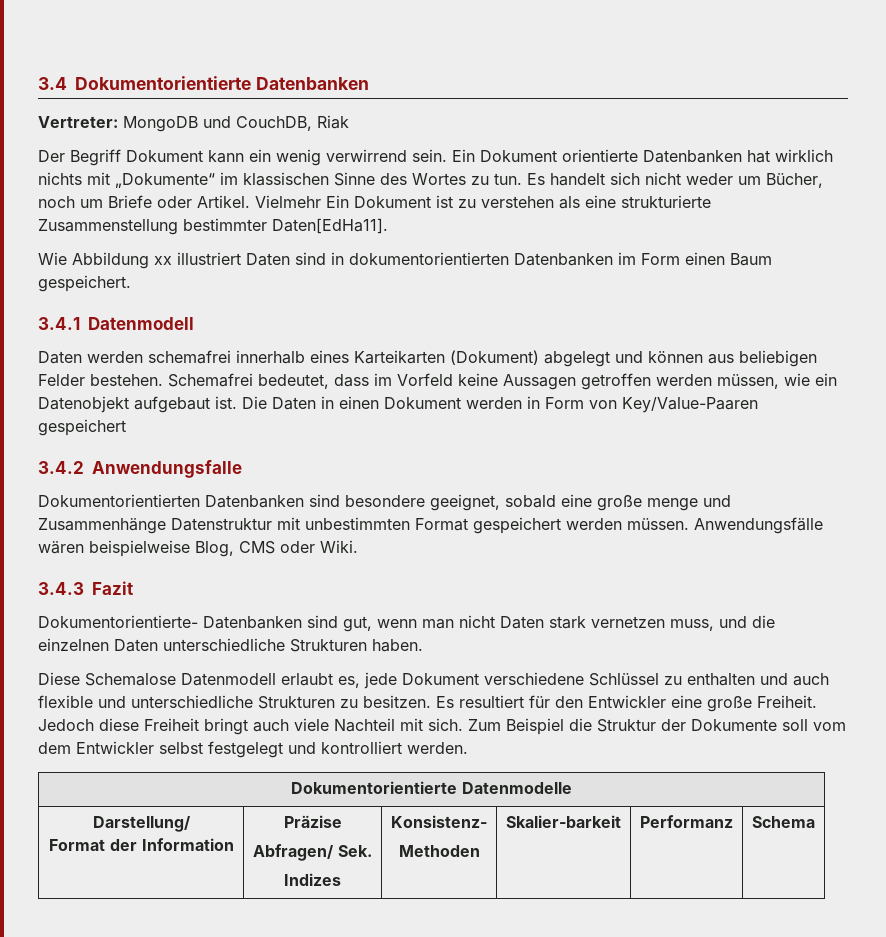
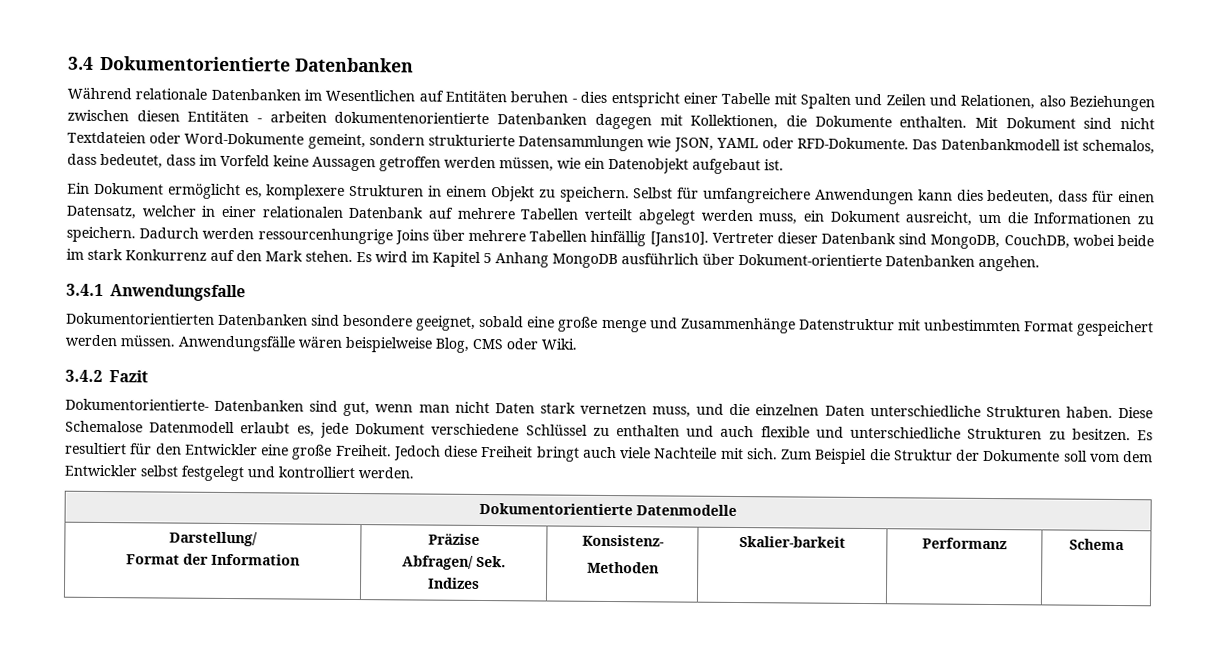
- Vertreter: MongoDB und CouchDB, Riak
- Der Begriff Dokument kann ein wenig verwirrend sein. Ein Dokument orientierte Datenbanken hat wirklich nichts mit „Dokumente“ im klassischen Sinne des Wortes zu tun. Es handelt sich nicht weder um Bücher, noch um Briefe oder Artikel. Vielmehr Ein Dokument ist zu verstehen als eine strukturierte Zusammenstellung bestimmter Daten[EdHa11].
- Wie Abbildung xx illustriert Daten sind in dokumentorientierten Datenbanken im Form einen Baum gespeichert.
- 3.4.1 Datenmodell
- Daten werden schemafrei innerhalb eines Karteikarten (Dokument) abgelegt und können aus beliebigen Felder bestehen. Schemafrei bedeutet, dass im Vorfeld keine Aussagen getroffen werden müssen, wie ein Datenobjekt aufgebaut ist. Die Daten in einen Dokument werden in Form von Key/Value-Paaren gespeichert
- 3.4.2 Anwendungsfalle
+ Während relationale Datenbanken im Wesentlichen auf Entitäten beruhen - dies entspricht einer Tabelle mit Spalten und Zeilen und Relationen, also Beziehungen zwischen diesen Entitäten - arbeiten dokumentenorientierte Datenbanken dagegen mit Kollektionen, die Dokumente enthalten. Mit Dokument sind nicht Textdateien oder Word-Dokumente gemeint, sondern strukturierte Datensammlungen wie JSON, YAML oder RFD-Dokumente. Das Datenbankmodell ist schemalos, dass bedeutet, dass im Vorfeld keine Aussagen getroffen werden müssen, wie ein Datenobjekt aufgebaut ist.
+ Ein Dokument ermöglicht es, komplexere Strukturen in einem Objekt zu speichern. Selbst für umfangreichere Anwendungen kann dies bedeuten, dass für einen Datensatz, welcher in einer relationalen Datenbank auf mehrere Tabellen verteilt abgelegt werden muss, ein Dokument ausreicht, um die Informationen zu speichern. Dadurch werden ressourcenhungrige Joins über mehrere Tabellen hinfällig [Jans10]. Vertreter dieser Datenbank sind MongoDB, CouchDB, wobei beide im stark Konkurrenz auf den Mark stehen. Es wird im Kapitel 5 Anhang MongoDB ausführlich über Dokument-orientierte Datenbanken angehen.
+ 3.4.1 Anwendungsfalle
- 3.4.3 Fazit
+ 3.4.2 Fazit
- Dokumentorientierte- Datenbanken sind gut, wenn man nicht Daten stark vernetzen muss, und die einzelnen Daten unterschiedliche Strukturen haben.
- Diese Schemalose Datenmodell erlaubt es, jede Dokument verschiedene Schlüssel zu enthalten und auch flexible und unterschiedliche Strukturen zu besitzen.
+ Dokumentorientierte- Datenbanken sind gut, wenn man nicht Daten stark vernetzen muss, und die einzelnen Daten unterschiedliche Strukturen haben. Diese Schemalose Datenmodell erlaubt es, jede Dokument verschiedene Schlüssel zu enthalten und auch flexible und unterschiedliche Strukturen zu besitzen.
- Jedoch diese Freiheit bringt auch viele Nachteil mit sich.
+ Jedoch diese Freiheit bringt auch viele Nachteile mit sich.

